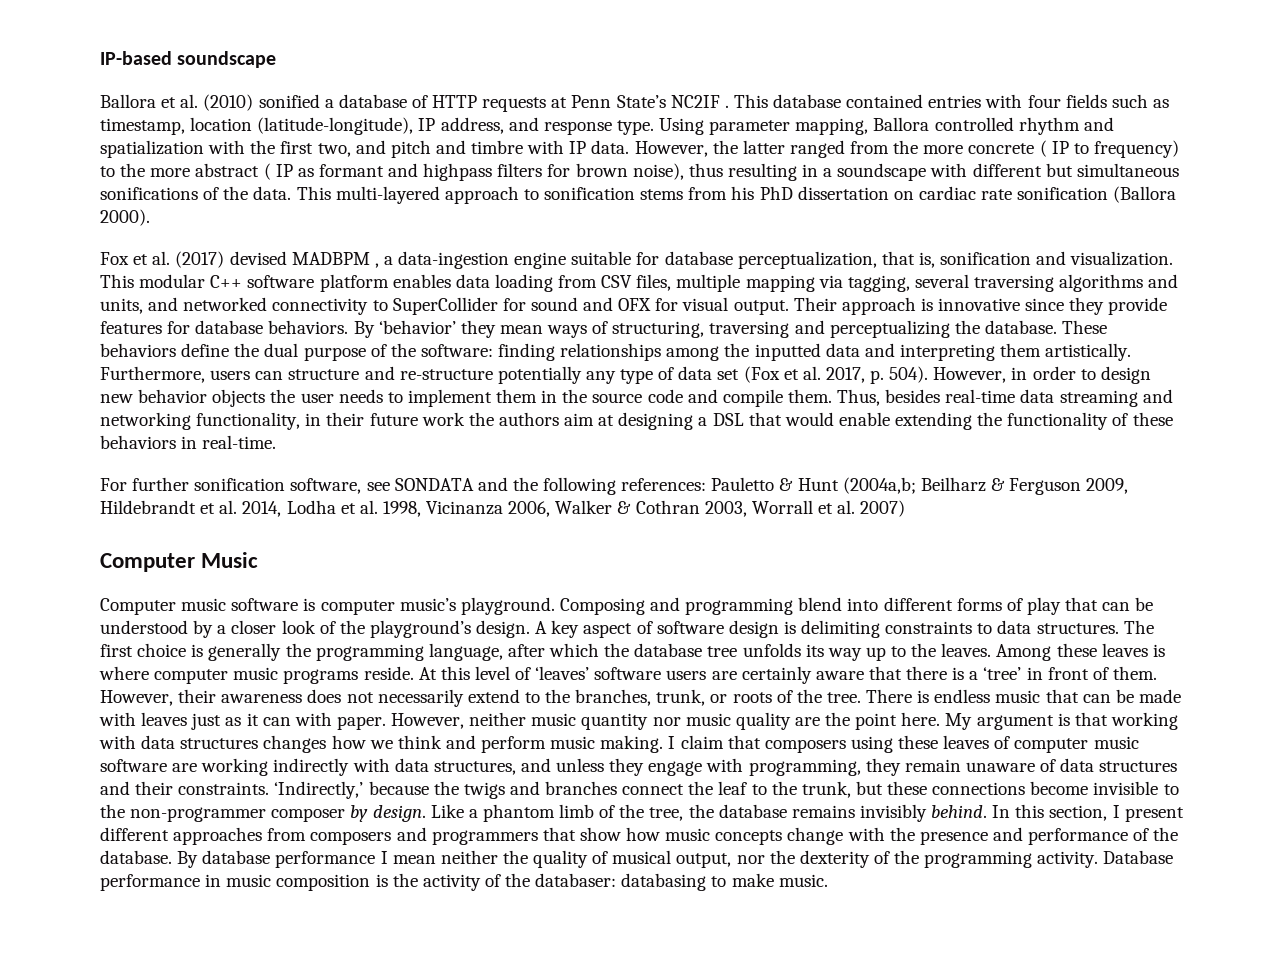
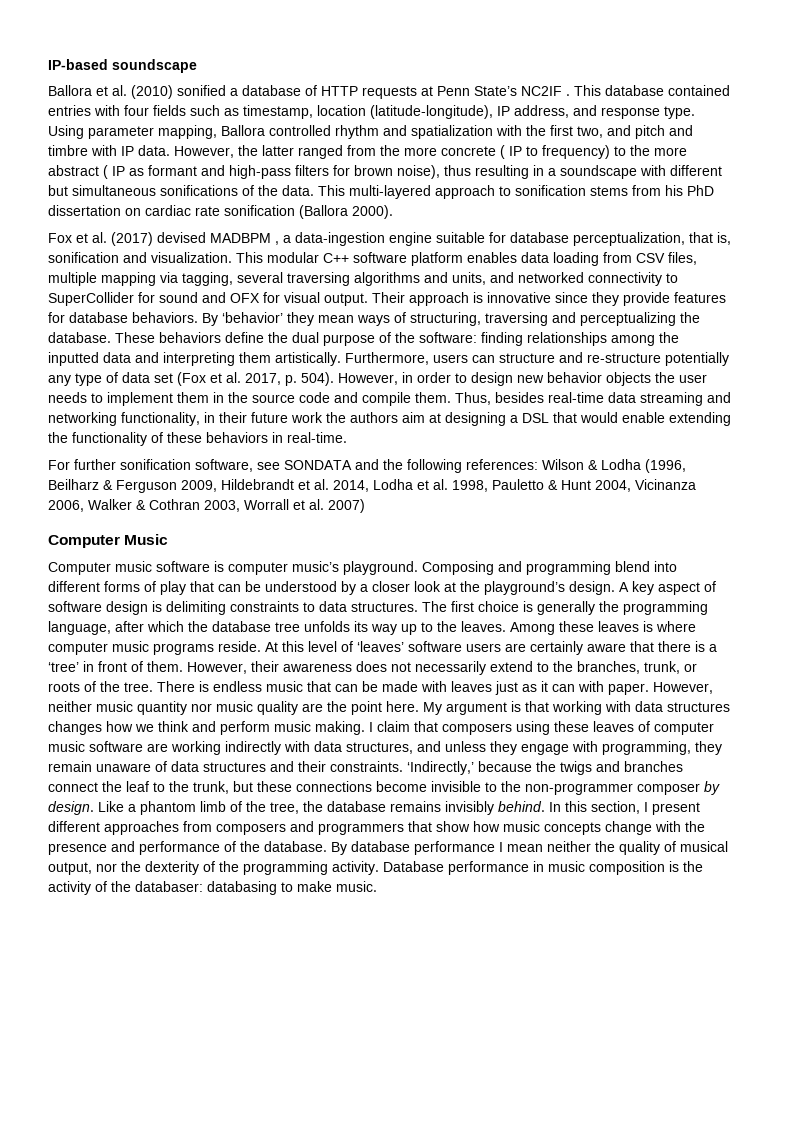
- However, the latter ranged from the more concrete ( IP to frequency) to the more abstract ( IP as formant and highpass filters for brown noise), thus resulting in a soundscape with different but simultaneous sonifications of the data.
+ However, the latter ranged from the more concrete ( IP to frequency) to the more abstract ( IP as formant and high-pass filters for brown noise), thus resulting in a soundscape with different but simultaneous sonifications of the data.
- For further sonification software, see SONDATA and the following references: Pauletto & Hunt (2004a,b; Beilharz & Ferguson 2009, Hildebrandt et al. 2014, Lodha et al. 1998, Vicinanza 2006, Walker & Cothran 2003, Worrall et al. 2007)
+ For further sonification software, see SONDATA and the following references: Wilson & Lodha (1996, Beilharz & Ferguson 2009, Hildebrandt et al. 2014, Lodha et al. 1998, Pauletto & Hunt 2004, Vicinanza 2006, Walker & Cothran 2003, Worrall et al. 2007)
- Composing and programming blend into different forms of play that can be understood by a closer look of the playground’s design.
+ Composing and programming blend into different forms of play that can be understood by a closer look at the playground’s design.

